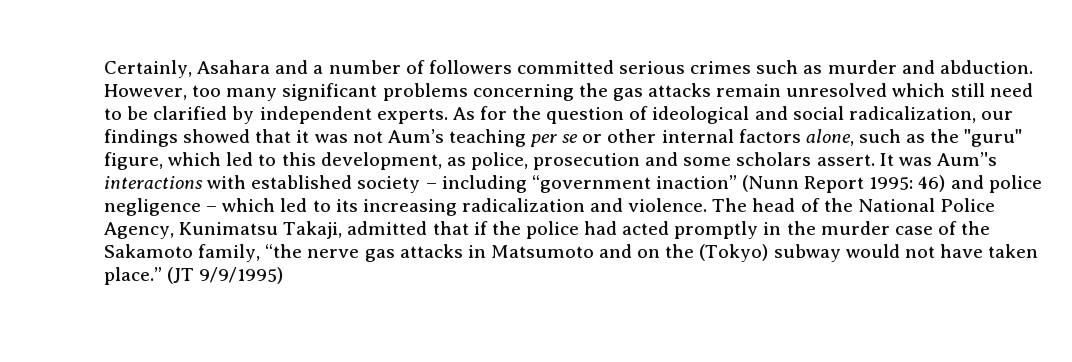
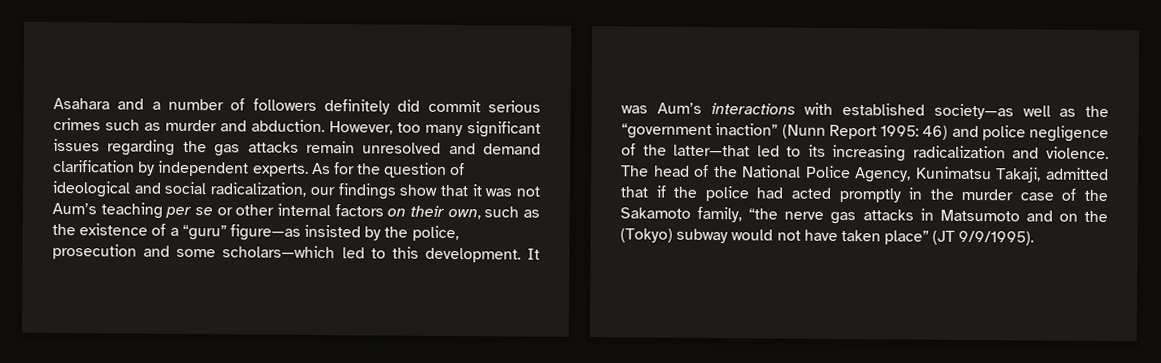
- Certainly, Asahara and a number of followers committed serious crimes such as murder and abduction.
+ Asahara and a number of followers definitely did commit serious crimes such as murder and abduction.
- However, too many significant problems concerning the gas attacks remain unresolved which still need to be clarified by independent experts.
+ However, too many significant issues regarding the gas attacks remain unresolved and demand clarification by independent experts.
- As for the question of ideological and social radicalization, our findings showed that it was not Aum’s teaching per se or other internal factors alone, such as the "guru" figure, which led to this development, as police, prosecution and some scholars assert.
+ As for the question of ideological and social radicalization, our findings show that it was not Aum’s teaching per se or other internal factors on their own, such as the existence of a “guru” figure—as insisted by the police, prosecution and some scholars—which led to this development.
- It was Aum’'s interactions with established society – including “government inaction” (Nunn Report 1995: 46) and police negligence – which led to its increasing radicalization and violence.
+ It was Aum’s interactions with established society—as well as the “government inaction” (Nunn Report 1995: 46) and police negligence of the latter—that led to its increasing radicalization and violence.
- The head of the National Police Agency, Kunimatsu Takaji, admitted that if the police had acted promptly in the murder case of the Sakamoto family, “the nerve gas attacks in Matsumoto and on the (Tokyo) subway would not have taken place.” (JT 9/9/1995)
+ The head of the National Police Agency, Kunimatsu Takaji, admitted that if the police had acted promptly in the murder case of the Sakamoto family, “the nerve gas attacks in Matsumoto and on the (Tokyo) subway would not have taken place” (JT 9/9/1995).

